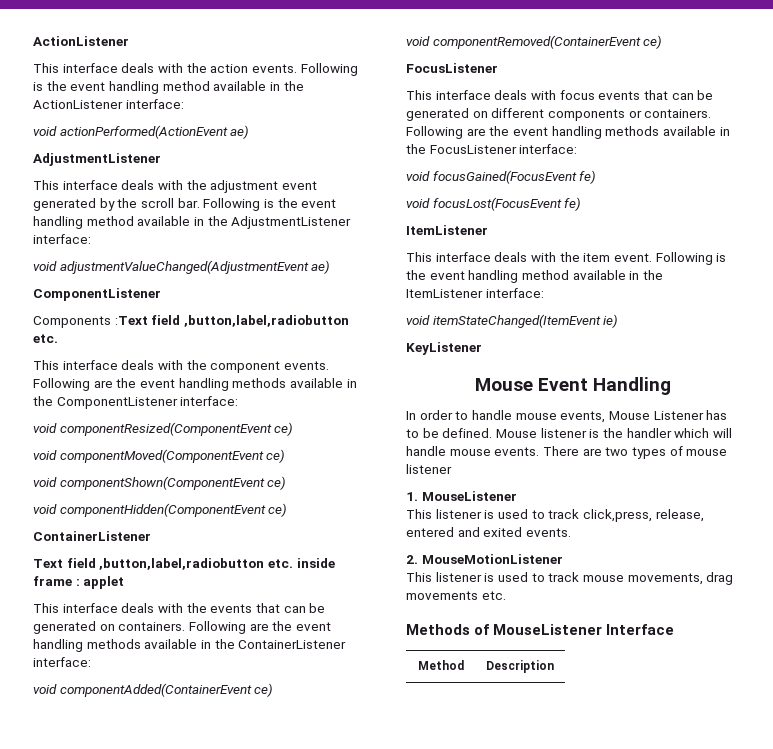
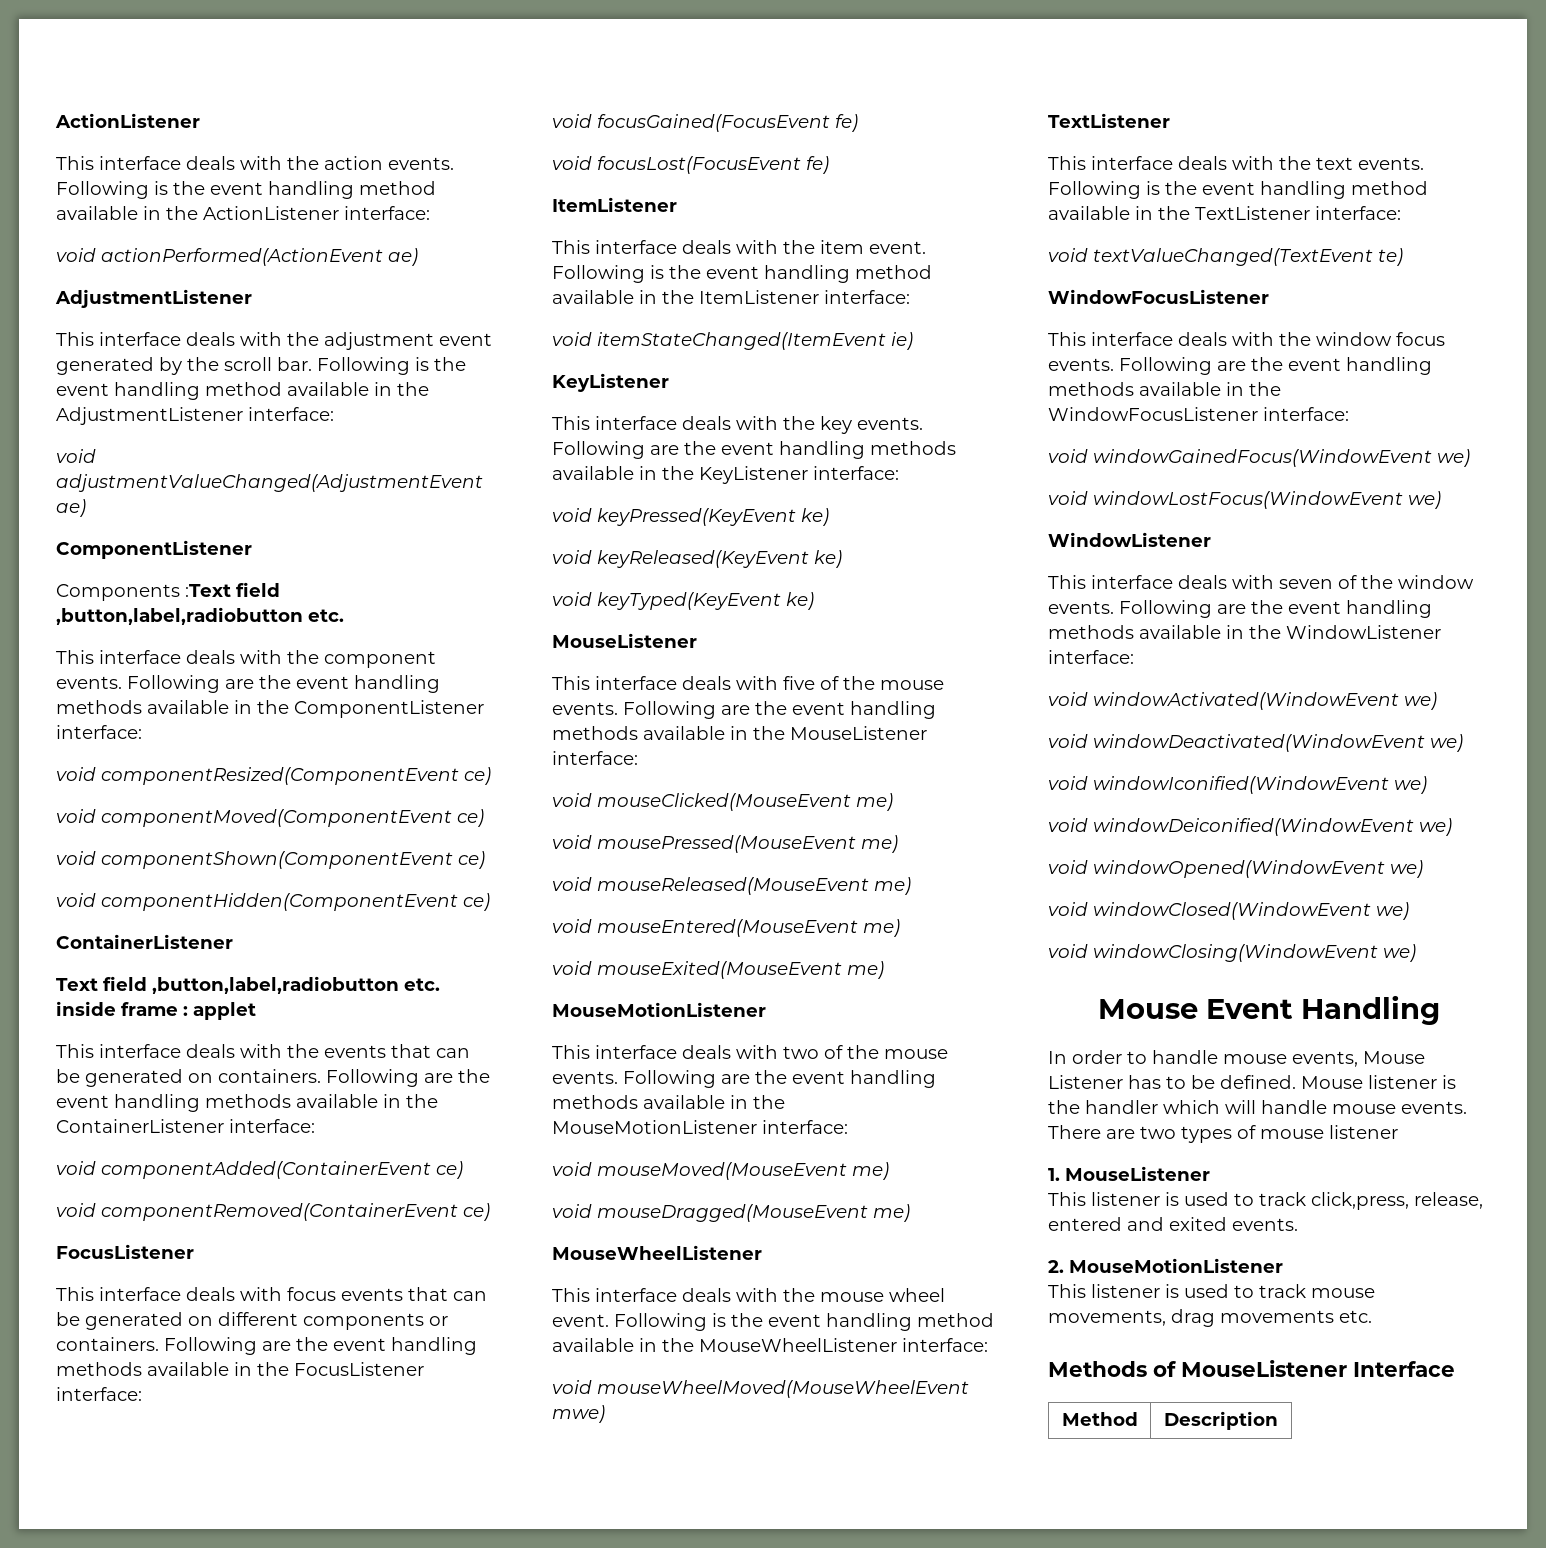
+ This interface deals with the key events. Following are the event handling methods available in the KeyListener interface:
+ void keyPressed(KeyEvent ke)
+ void keyReleased(KeyEvent ke)
+ void keyTyped(KeyEvent ke)
+ MouseListener
+ This interface deals with five of the mouse events. Following are the event handling methods available in the MouseListener interface:
+ void mouseClicked(MouseEvent me)
+ void mousePressed(MouseEvent me)
+ void mouseReleased(MouseEvent me)
+ void mouseEntered(MouseEvent me)
+ void mouseExited(MouseEvent me)
+ MouseMotionListener
+ This interface deals with two of the mouse events. Following are the event handling methods available in the MouseMotionListener interface:
+ void mouseMoved(MouseEvent me)
+ void mouseDragged(MouseEvent me)
+ MouseWheelListener
+ This interface deals with the mouse wheel event. Following is the event handling method available in the MouseWheelListener interface:
+ void mouseWheelMoved(MouseWheelEvent mwe)
+ TextListener
+ This interface deals with the text events. Following is the event handling method available in the TextListener interface:
+ void textValueChanged(TextEvent te)
+ WindowFocusListener
+ This interface deals with the window focus events. Following are the event handling methods available in the WindowFocusListener interface:
+ void windowGainedFocus(WindowEvent we)
+ void windowLostFocus(WindowEvent we)
+ WindowListener
+ This interface deals with seven of the window events. Following are the event handling methods available in the WindowListener interface:
+ void windowActivated(WindowEvent we)
+ void windowDeactivated(WindowEvent we)
+ void windowIconified(WindowEvent we)
+ void windowDeiconified(WindowEvent we)
+ void windowOpened(WindowEvent we)
+ void windowClosed(WindowEvent we)
+ void windowClosing(WindowEvent we)

